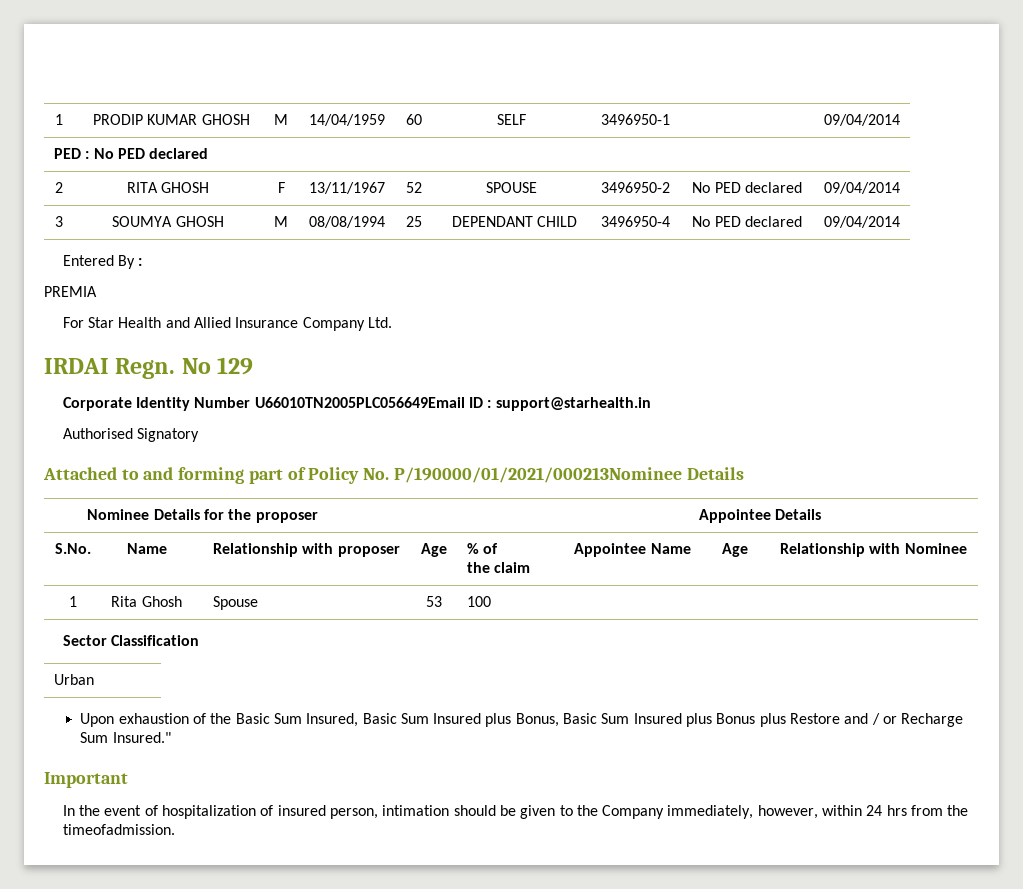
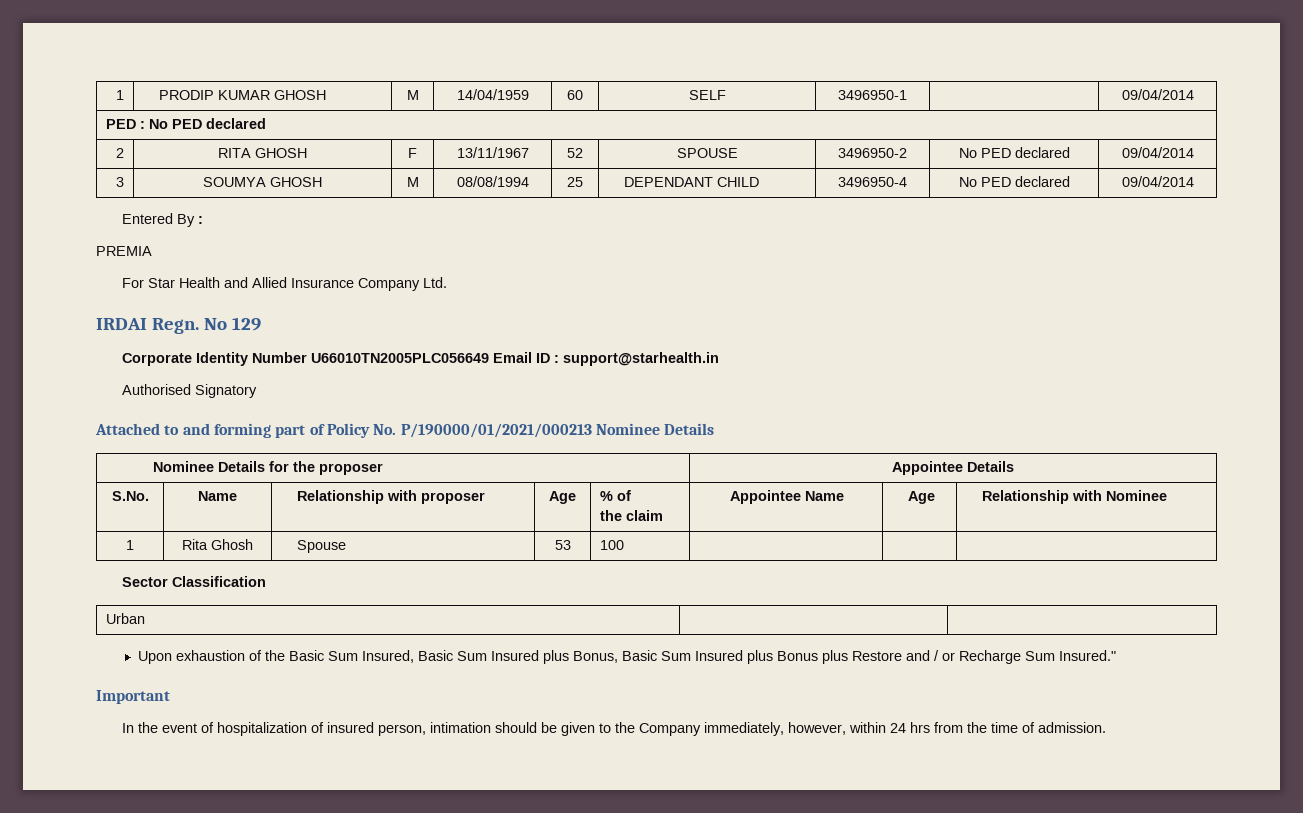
- Corporate Identity Number U66010TN2005PLC056649Email ID : support@starhealth.in
+ Corporate Identity Number U66010TN2005PLC056649 Email ID : support@starhealth.in
- Attached to and forming part of Policy No. P/190000/01/2021/000213Nominee Details
+ Attached to and forming part of Policy No. P/190000/01/2021/000213 Nominee Details
- In the event of hospitalization of insured person, intimation should be given to the Company immediately, however, within 24 hrs from the timeofadmission.
+ In the event of hospitalization of insured person, intimation should be given to the Company immediately, however, within 24 hrs from the time of admission.

